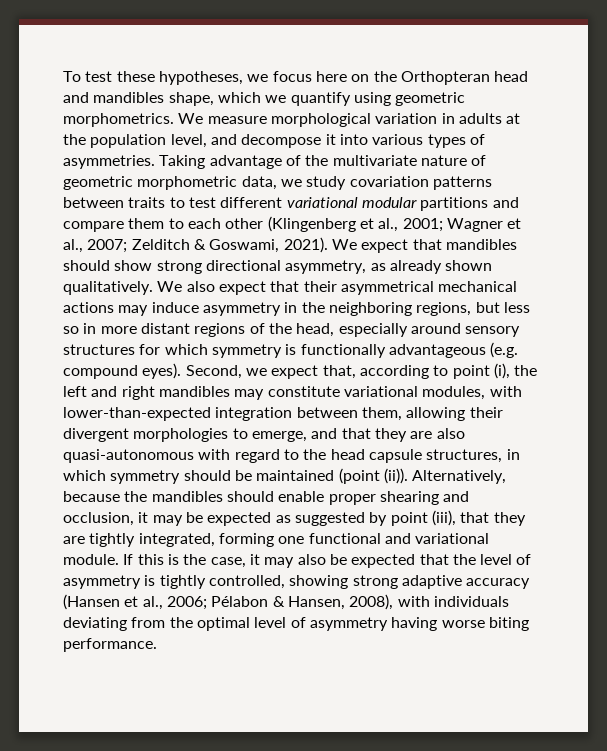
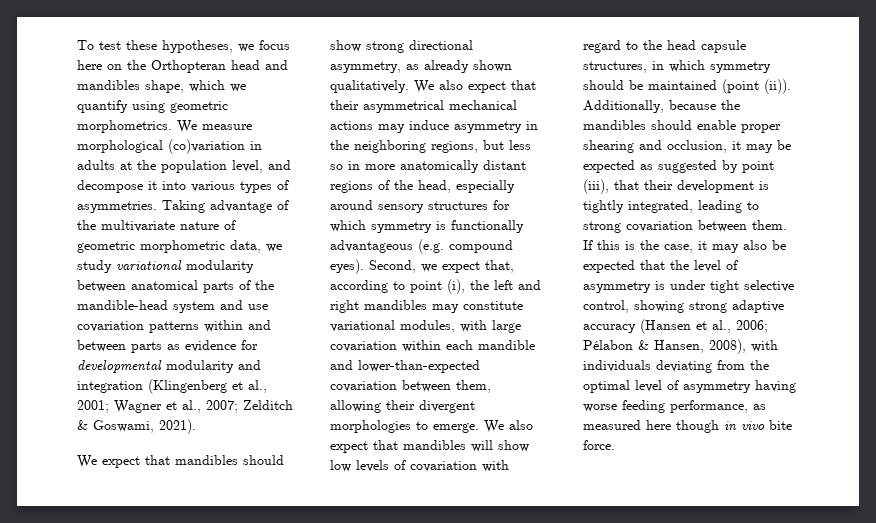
- We measure morphological variation in adults at the population level, and decompose it into various types of asymmetries.
+ We measure morphological (co)variation in adults at the population level, and decompose it into various types of asymmetries.
- Taking advantage of the multivariate nature of geometric morphometric data, we study covariation patterns between traits to test different variational modular partitions and compare them to each other (Klingenberg et al., 2001; Wagner et al., 2007; Zelditch & Goswami, 2021). We expect that mandibles should show strong directional asymmetry, as already shown qualitatively.
+ Taking advantage of the multivariate nature of geometric morphometric data, we study variational modularity between anatomical parts of the mandible-head system and use covariation patterns within and between parts as evidence for developmental modularity and integration (Klingenberg et al., 2001; Wagner et al., 2007; Zelditch & Goswami, 2021).
+ We expect that mandibles should show strong directional asymmetry, as already shown qualitatively.
- We also expect that their asymmetrical mechanical actions may induce asymmetry in the neighboring regions, but less so in more distant regions of the head, especially around sensory structures for which symmetry is functionally advantageous (e.g. compound eyes).
+ We also expect that their asymmetrical mechanical actions may induce asymmetry in the neighboring regions, but less so in more anatomically distant regions of the head, especially around sensory structures for which symmetry is functionally advantageous (e.g. compound eyes).
- Second, we expect that, according to point (i), the left and right mandibles may constitute variational modules, with lower-than-expected integration between them, allowing their divergent morphologies to emerge, and that they are also quasi-autonomous with regard to the head capsule structures, in which symmetry should be maintained (point (ii)).
+ Second, we expect that, according to point (i), the left and right mandibles may constitute variational modules, with large covariation within each mandible and lower-than-expected covariation between them, allowing their divergent morphologies to emerge. We also expect that mandibles will show low levels of covariation with regard to the head capsule structures, in which symmetry should be maintained (point (ii)).
- Alternatively, because the mandibles should enable proper shearing and occlusion, it may be expected as suggested by point (iii), that they are tightly integrated, forming one functional and variational module.
+ Additionally, because the mandibles should enable proper shearing and occlusion, it may be expected as suggested by point (iii), that their development is tightly integrated, leading to strong covariation between them.
- If this is the case, it may also be expected that the level of asymmetry is tightly controlled, showing strong adaptive accuracy (Hansen et al., 2006; Pélabon & Hansen, 2008), with individuals deviating from the optimal level of asymmetry having worse biting performance.
+ If this is the case, it may also be expected that the level of asymmetry is under tight selective control, showing strong adaptive accuracy (Hansen et al., 2006; Pélabon & Hansen, 2008), with individuals deviating from the optimal level of asymmetry having worse feeding performance, as measured here though in vivo bite force.

